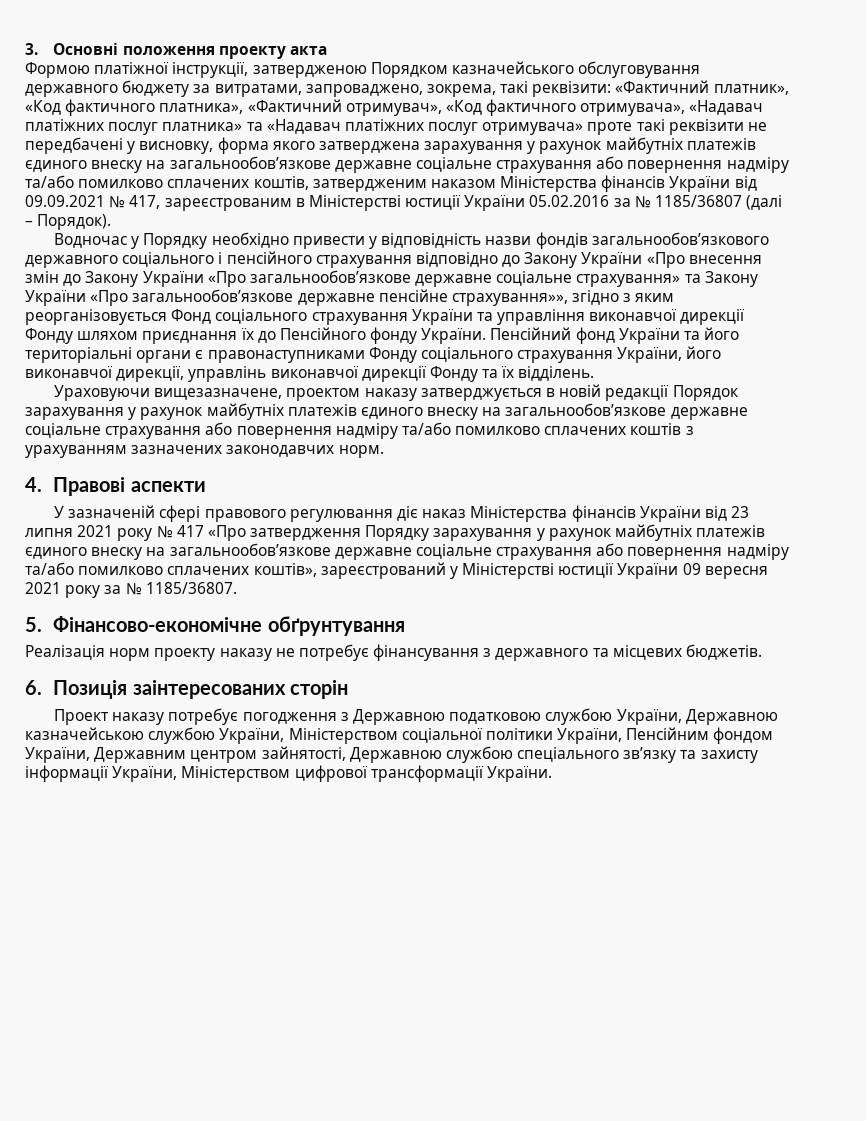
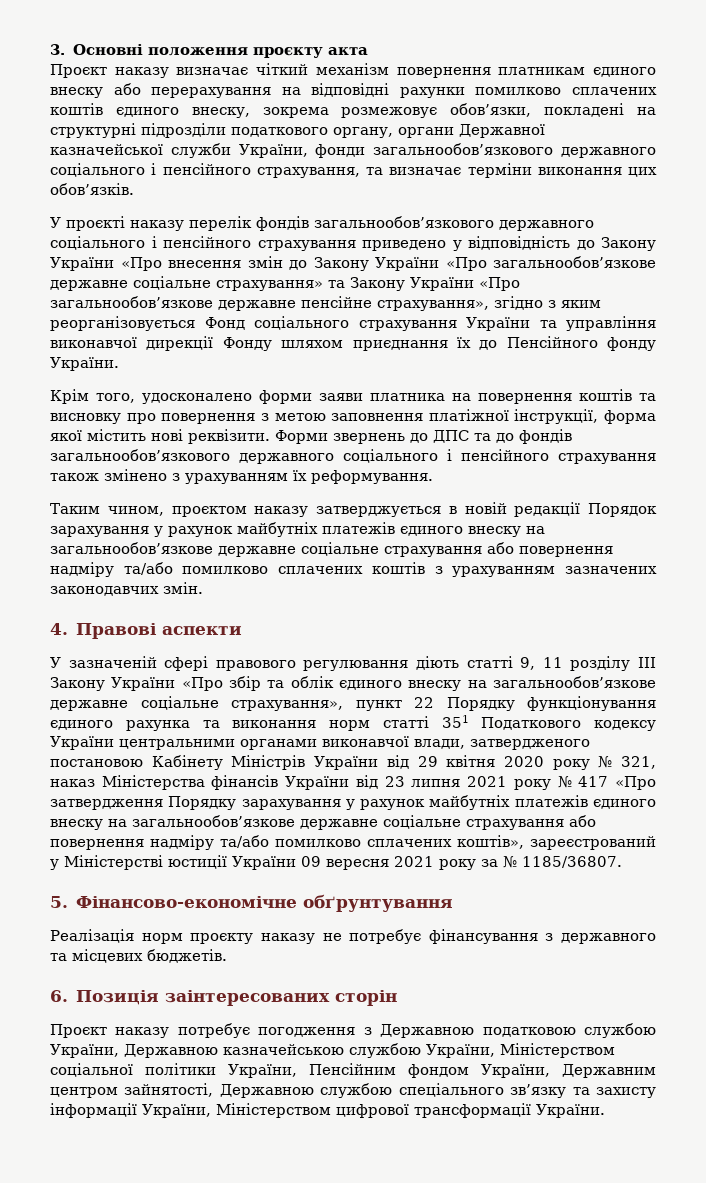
- 3. Основні положення проекту акта
+ 3. Основні положення проєкту акта
- Формою платіжної інструкції, затвердженою Порядком казначейського обслуговування державного бюджету за витратами, запроваджено, зокрема, такі реквізити: «Фактичний платник», «Код фактичного платника», «Фактичний отримувач», «Код фактичного отримувача», «Надавач платіжних послуг платника» та «Надавач платіжних послуг отримувача» проте такі реквізити не передбачені у висновку, форма якого затверджена зарахування у рахунок майбутніх платежів єдиного внеску на загальнообов’язкове державне соціальне страхування або повернення надміру та/або помилково сплачених коштів, затвердженим наказом Міністерства фінансів України від 09.09.2021 № 417, зареєстрованим в Міністерстві юстиції України 05.02.2016 за № 1185/36807 (далі – Порядок).
- Водночас у Порядку необхідно привести у відповідність назви фондів загальнообов’язкового державного соціального і пенсійного страхування відповідно до Закону України «Про внесення змін до Закону України «Про загальнообов’язкове державне соціальне страхування» та Закону України «Про загальнообов’язкове державне пенсійне страхування»», згідно з яким реорганізовується Фонд соціального страхування України та управління виконавчої дирекції Фонду шляхом приєднання їх до Пенсійного фонду України. Пенсійний фонд України та його територіальні органи є правонаступниками Фонду соціального страхування України, його виконавчої дирекції, управлінь виконавчої дирекції Фонду та їх відділень.
- Ураховуючи вищезазначене, проектом наказу затверджується в новій редакції Порядок зарахування у рахунок майбутніх платежів єдиного внеску на загальнообов’язкове державне соціальне страхування або повернення надміру та/або помилково сплачених коштів з урахуванням зазначених законодавчих норм.
+ Проєкт наказу визначає чіткий механізм повернення платникам єдиного внеску або перерахування на відповідні рахунки помилково сплачених коштів єдиного внеску, зокрема розмежовує обов’язки, покладені на структурні підрозділи податкового органу, органи Державної казначейської служби України, фонди загальнообов’язкового державного соціального і пенсійного страхування, та визначає терміни виконання цих обов’язків.
+ У проєкті наказу перелік фондів загальнообов’язкового державного соціального і пенсійного страхування приведено у відповідність до Закону України «Про внесення змін до Закону України «Про загальнообов’язкове державне соціальне страхування» та Закону України «Про загальнообов’язкове державне пенсійне страхування», згідно з яким реорганізовується Фонд соціального страхування України та управління виконавчої дирекції Фонду шляхом приєднання їх до Пенсійного фонду України.
+ Крім того, удосконалено форми заяви платника на повернення коштів та висновку про повернення з метою заповнення платіжної інструкції, форма якої містить нові реквізити. Форми звернень до ДПС та до фондів загальнообов’язкового державного соціального і пенсійного страхування також змінено з урахуванням їх реформування.
+ Таким чином, проєктом наказу затверджується в новій редакції Порядок зарахування у рахунок майбутніх платежів єдиного внеску на загальнообов’язкове державне соціальне страхування або повернення надміру та/або помилково сплачених коштів з урахуванням зазначених законодавчих змін.
- У зазначеній сфері правового регулювання діє наказ Міністерства фінансів України від 23 липня 2021 року № 417 «Про затвердження Порядку зарахування у рахунок майбутніх платежів єдиного внеску на загальнообов’язкове державне соціальне страхування або повернення надміру та/або помилково сплачених коштів», зареєстрований у Міністерстві юстиції України 09 вересня 2021 року за № 1185/36807.
+ У зазначеній сфері правового регулювання діють статті 9, 11 розділу III Закону України «Про збір та облік єдиного внеску на загальнообов’язкове державне соціальне страхування», пункт 22 Порядку функціонування єдиного рахунка та виконання норм статті 351 Податкового кодексу України центральними органами виконавчої влади, затвердженого постановою Кабінету Міністрів України від 29 квітня 2020 року № 321, наказ Міністерства фінансів України від 23 липня 2021 року № 417 «Про затвердження Порядку зарахування у рахунок майбутніх платежів єдиного внеску на загальнообов’язкове державне соціальне страхування або повернення надміру та/або помилково сплачених коштів», зареєстрований у Міністерстві юстиції України 09 вересня 2021 року за № 1185/36807.
- Реалізація норм проекту наказу не потребує фінансування з державного та місцевих бюджетів.
+ Реалізація норм проєкту наказу не потребує фінансування з державного та місцевих бюджетів.
- Проект наказу потребує погодження з Державною податковою службою України, Державною казначейською службою України, Міністерством соціальної політики України, Пенсійним фондом України, Державним центром зайнятості, Державною службою спеціального зв’язку та захисту інформації України, Міністерством цифрової трансформації України.
+ Проєкт наказу потребує погодження з Державною податковою службою України, Державною казначейською службою України, Міністерством соціальної політики України, Пенсійним фондом України, Державним центром зайнятості, Державною службою спеціального зв’язку та захисту інформації України, Міністерством цифрової трансформації України.

